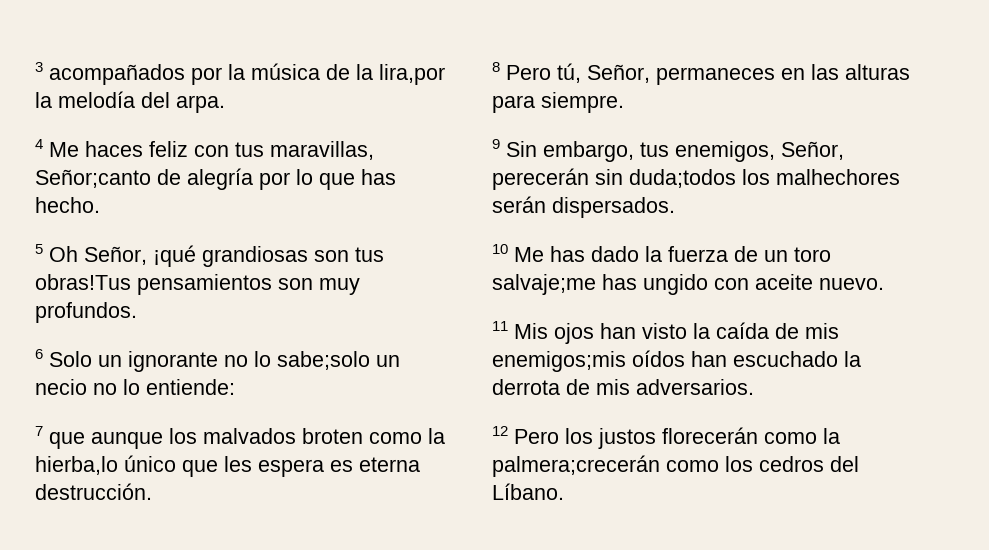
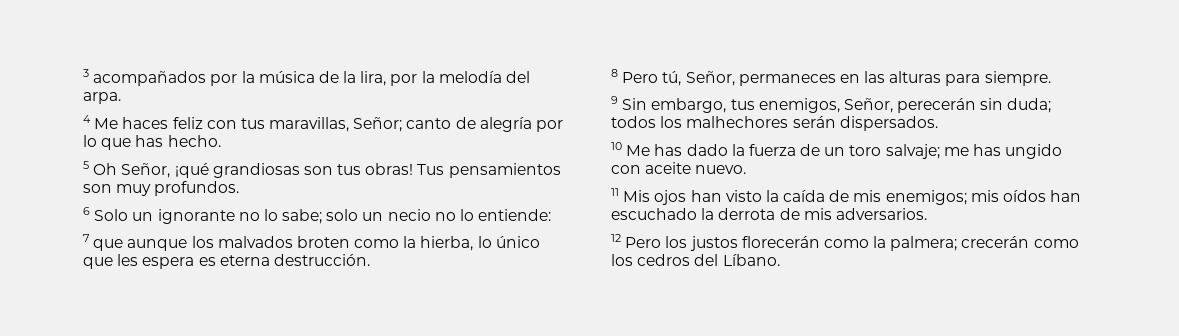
- 3 acompañados por la música de la lira,por la melodía del arpa.
+ 3 acompañados por la música de la lira, por la melodía del arpa.
- 4 Me haces feliz con tus maravillas, Señor;canto de alegría por lo que has hecho.
+ 4 Me haces feliz con tus maravillas, Señor; canto de alegría por lo que has hecho.
- 5 Oh Señor, ¡qué grandiosas son tus obras!Tus pensamientos son muy profundos.
+ 5 Oh Señor, ¡qué grandiosas son tus obras! Tus pensamientos son muy profundos.
- 6 Solo un ignorante no lo sabe;solo un necio no lo entiende:
+ 6 Solo un ignorante no lo sabe; solo un necio no lo entiende:
- 7 que aunque los malvados broten como la hierba,lo único que les espera es eterna destrucción.
+ 7 que aunque los malvados broten como la hierba, lo único que les espera es eterna destrucción.
- 9 Sin embargo, tus enemigos, Señor, perecerán sin duda;todos los malhechores serán dispersados.
+ 9 Sin embargo, tus enemigos, Señor, perecerán sin duda; todos los malhechores serán dispersados.
- 10 Me has dado la fuerza de un toro salvaje;me has ungido con aceite nuevo.
+ 10 Me has dado la fuerza de un toro salvaje; me has ungido con aceite nuevo.
- 11 Mis ojos han visto la caída de mis enemigos;mis oídos han escuchado la derrota de mis adversarios.
+ 11 Mis ojos han visto la caída de mis enemigos; mis oídos han escuchado la derrota de mis adversarios.
- 12 Pero los justos florecerán como la palmera;crecerán como los cedros del Líbano.
+ 12 Pero los justos florecerán como la palmera; crecerán como los cedros del Líbano.

